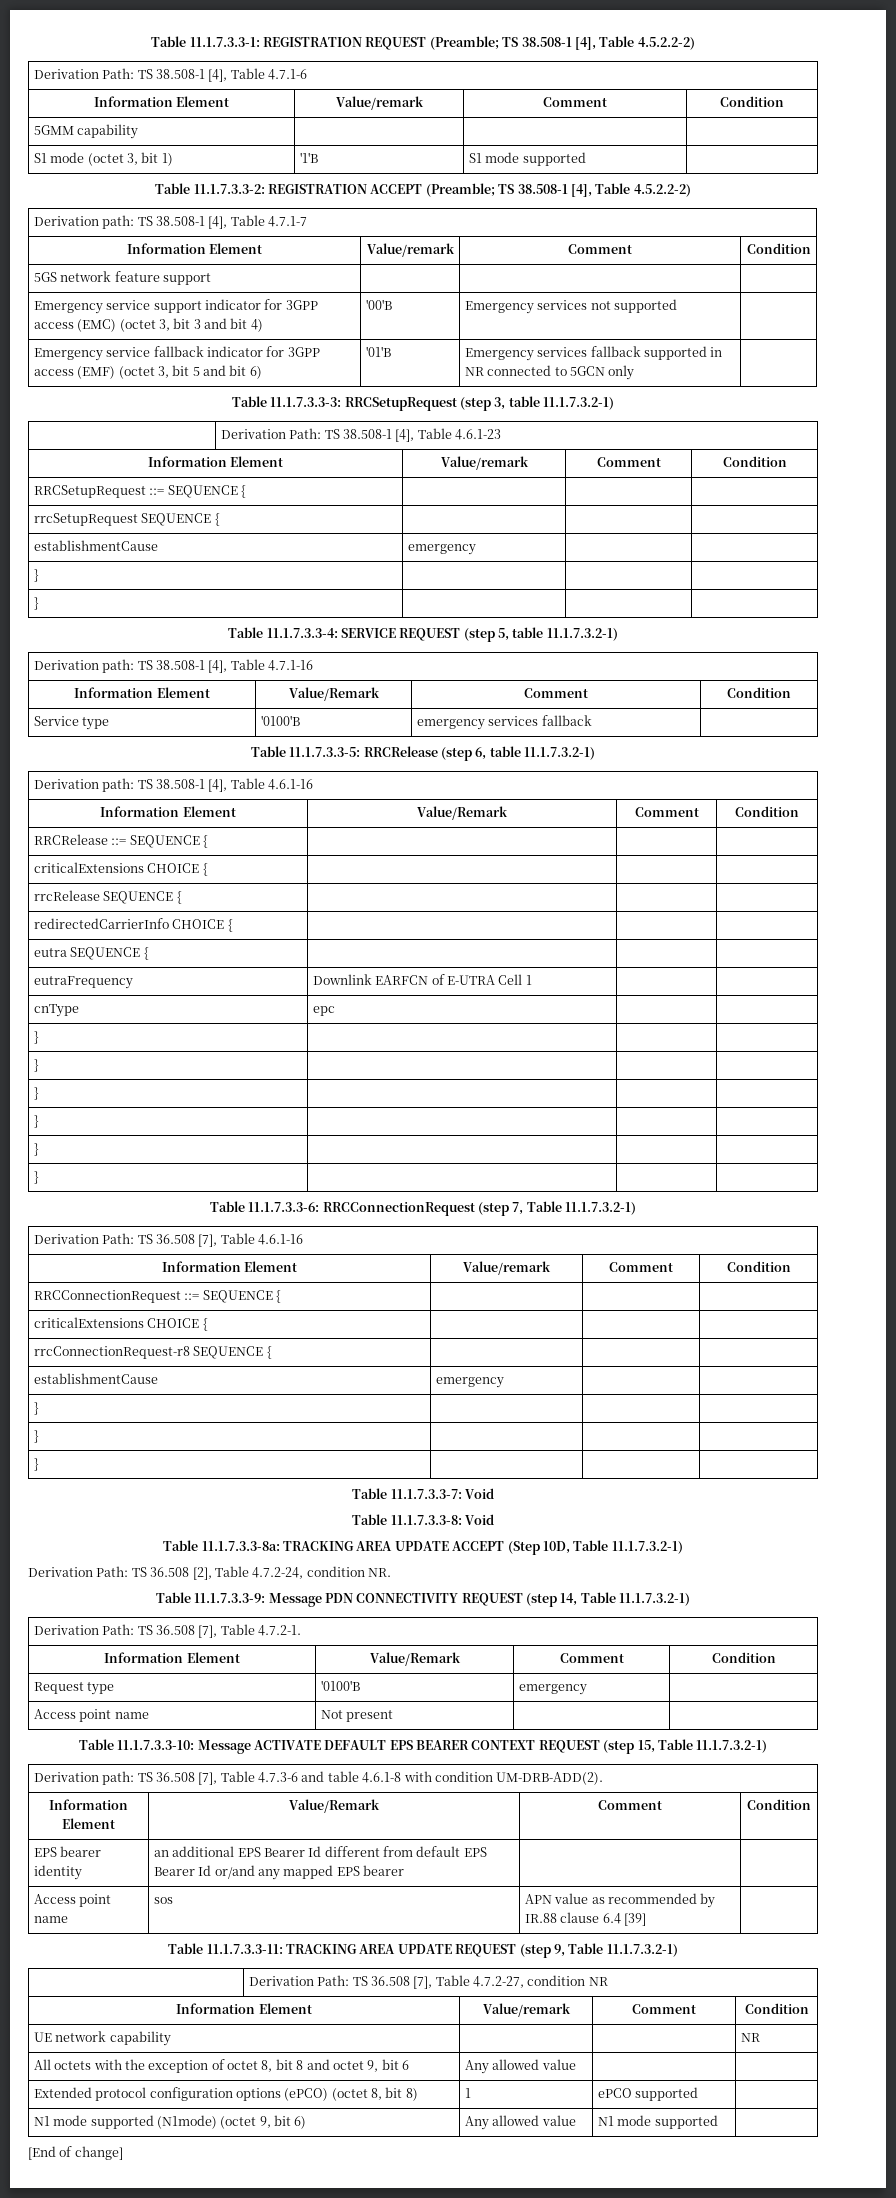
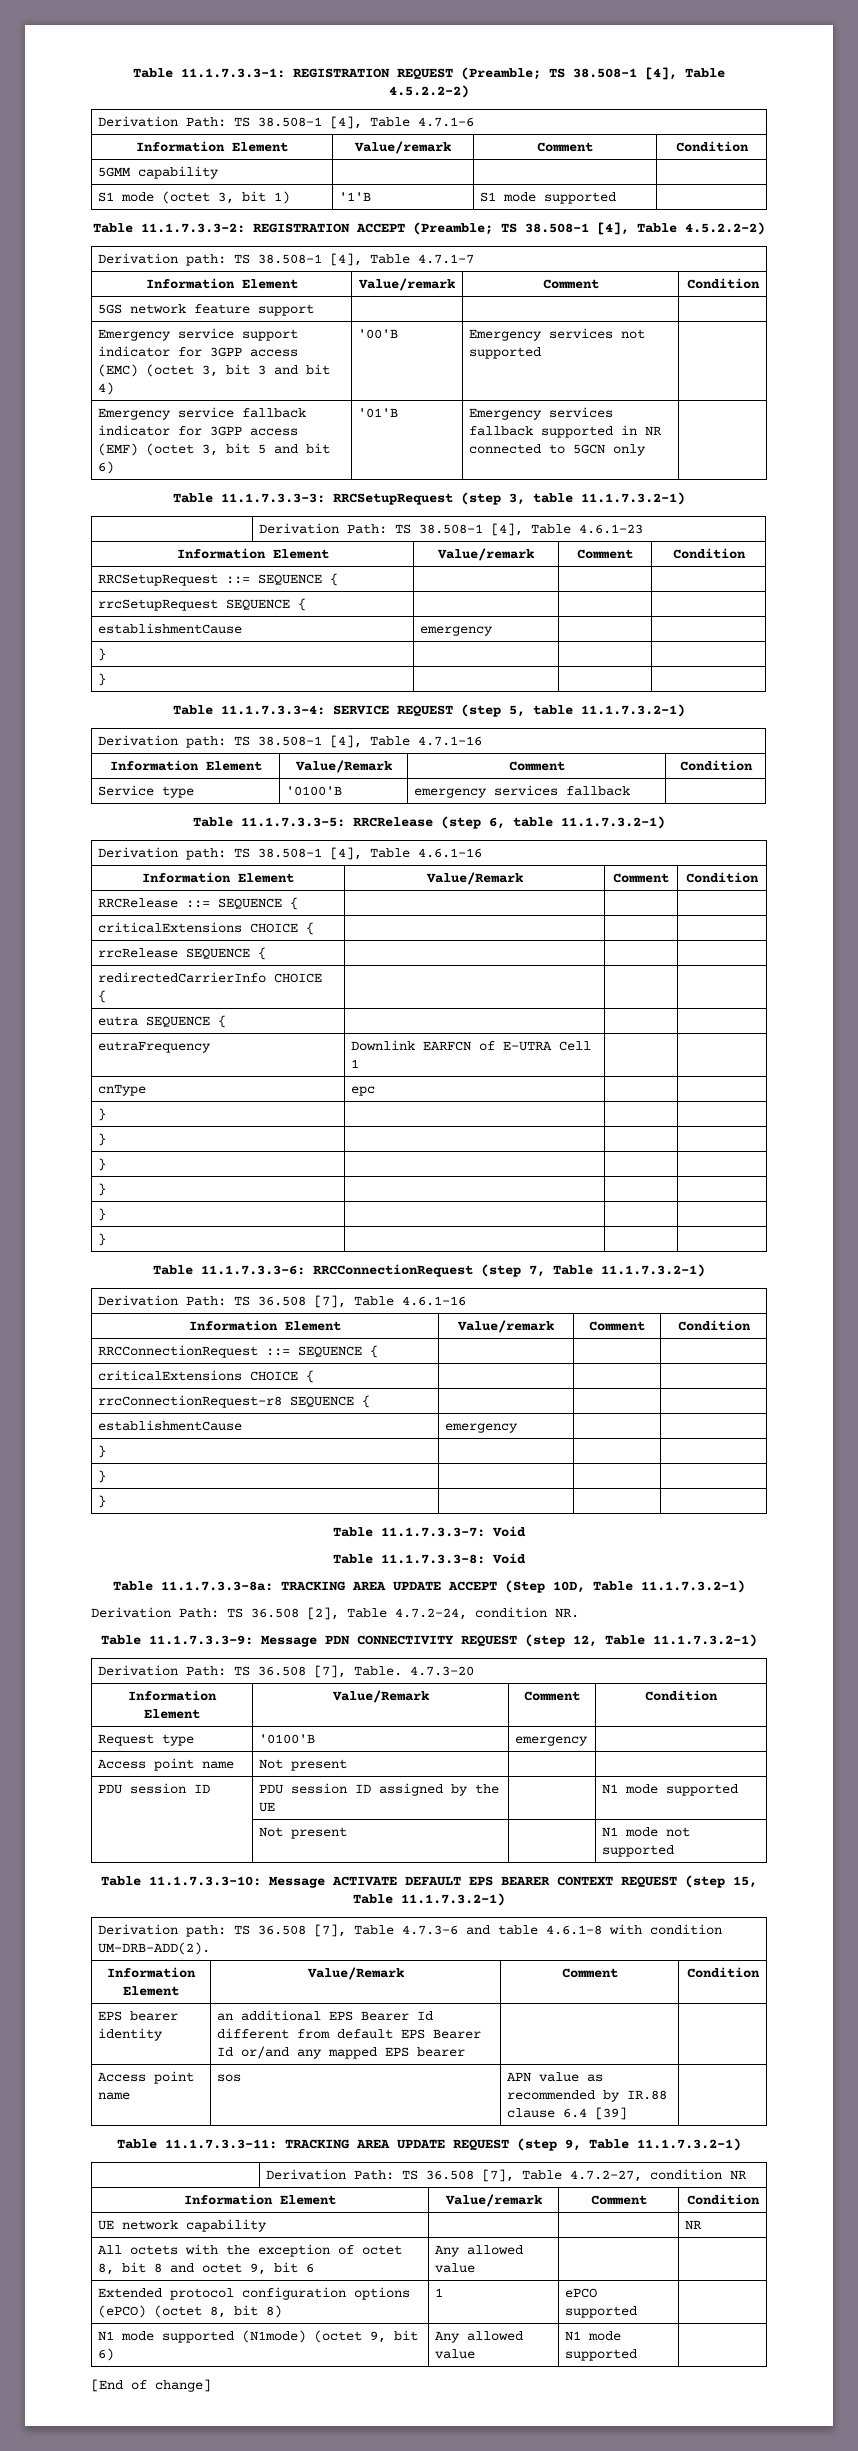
- Table 11.1.7.3.3-9: Message PDN CONNECTIVITY REQUEST (step 14, Table 11.1.7.3.2-1)
- Derivation Path: TS 36.508 [7], Table 4.7.2-1.
+ Table 11.1.7.3.3-9: Message PDN CONNECTIVITY REQUEST (step 12, Table 11.1.7.3.2-1)
+ Derivation Path: TS 36.508 [7], Table. 4.7.3-20
+ PDU session ID | PDU session ID assigned by the UE | | N1 mode supported
+ | Not present | | N1 mode not supported

